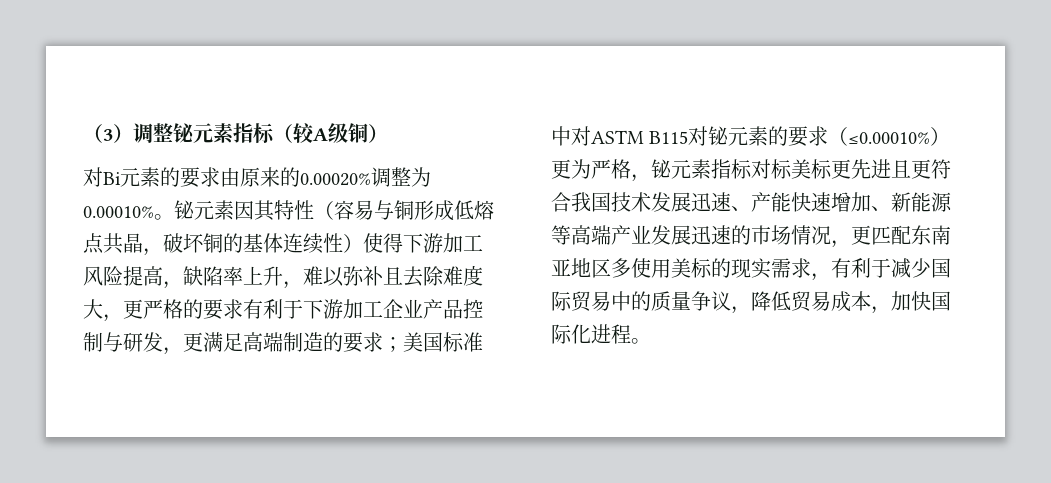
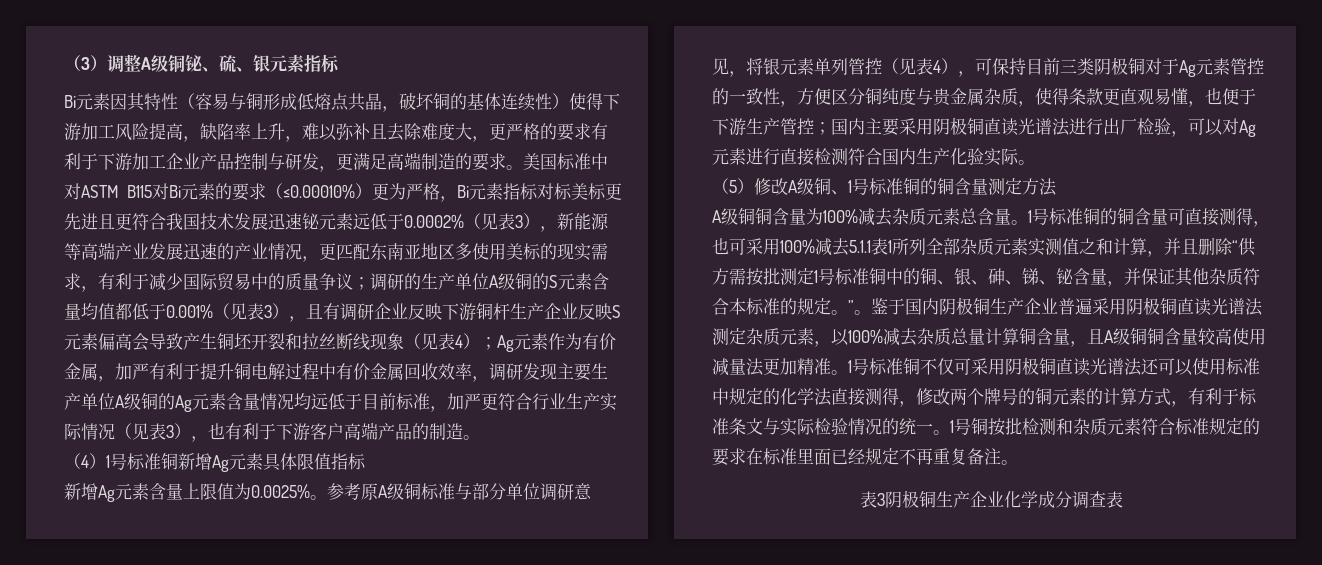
- （3）调整铋元素指标（较A级铜）
- 对Bi元素的要求由原来的0.00020%调整为0.00010%。铋元素因其特性（容易与铜形成低熔点共晶，破坏铜的基体连续性）使得下游加工风险提高，缺陷率上升，难以弥补且去除难度大，更严格的要求有利于下游加工企业产品控制与研发，更满足高端制造的要求；
+ （3）调整A级铜铋、硫、银元素指标
+ Bi元素因其特性（容易与铜形成低熔点共晶，破坏铜的基体连续性）使得下游加工风险提高，缺陷率上升，难以弥补且去除难度大，更严格的要求有利于下游加工企业产品控制与研发，更满足高端制造的要求。
- 美国标准中对ASTM B115对铋元素的要求（≤0.00010%）更为严格，铋元素指标对标美标更先进且更符合我国技术发展迅速、产能快速增加、新能源等高端产业发展迅速的市场情况，更匹配东南亚地区多使用美标的现实需求，有利于减少国际贸易中的质量争议，降低贸易成本，加快国际化进程。
+ 美国标准中对ASTM B115对Bi元素的要求（≤0.00010%）更为严格，Bi元素指标对标美标更先进且更符合我国技术发展迅速铋元素远低于0.0002%（见表3），新能源等高端产业发展迅速的产业情况，更匹配东南亚地区多使用美标的现实需求，有利于减少国际贸易中的质量争议；调研的生产单位A级铜的S元素含量均值都低于0.001%（见表3），且有调研企业反映下游铜杆生产企业反映S元素偏高会导致产生铜坯开裂和拉丝断线现象（见表4）；Ag元素作为有价金属，加严有利于提升铜电解过程中有价金属回收效率，调研发现主要生产单位A级铜的Ag元素含量情况均远低于目前标准，加严更符合行业生产实际情况（见表3），也有利于下游客户高端产品的制造。
+ （4）1号标准铜新增Ag元素具体限值指标
+ 新增Ag元素含量上限值为0.0025%。参考原A级铜标准与部分单位调研意见，将银元素单列管控（见表4），可保持目前三类阴极铜对于Ag元素管控的一致性，方便区分铜纯度与贵金属杂质，使得条款更直观易懂，也便于下游生产管控；国内主要采用阴极铜直读光谱法进行出厂检验，可以对Ag元素进行直接检测符合国内生产化验实际。
+ （5）修改A级铜、1号标准铜的铜含量测定方法
+ A级铜铜含量为100%减去杂质元素总含量。1号标准铜的铜含量可直接测得，也可采用100%减去5.1.1表1所列全部杂质元素实测值之和计算，并且删除“供方需按批测定1号标准铜中的铜、银、砷、锑、铋含量，并保证其他杂质符合本标准的规定。”。鉴于国内阴极铜生产企业普遍采用阴极铜直读光谱法测定杂质元素，以100%减去杂质总量计算铜含量，且A级铜铜含量较高使用减量法更加精准。1号标准铜不仅可采用阴极铜直读光谱法还可以使用标准中规定的化学法直接测得，修改两个牌号的铜元素的计算方式，有利于标准条文与实际检验情况的统一。1号铜按批检测和杂质元素符合标准规定的要求在标准里面已经规定不再重复备注。
+ 表3阴极铜生产企业化学成分调查表

